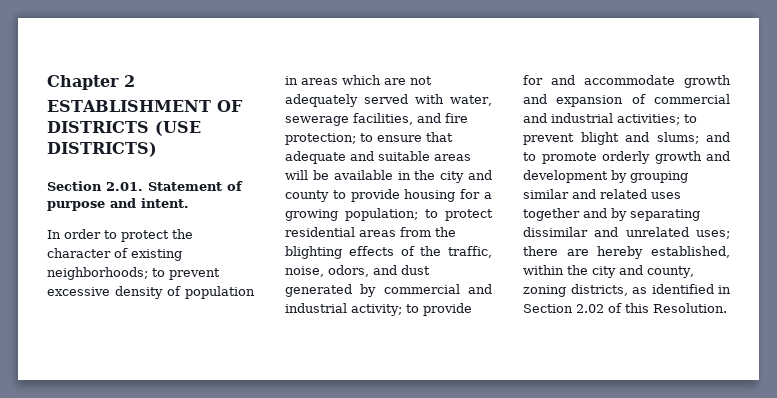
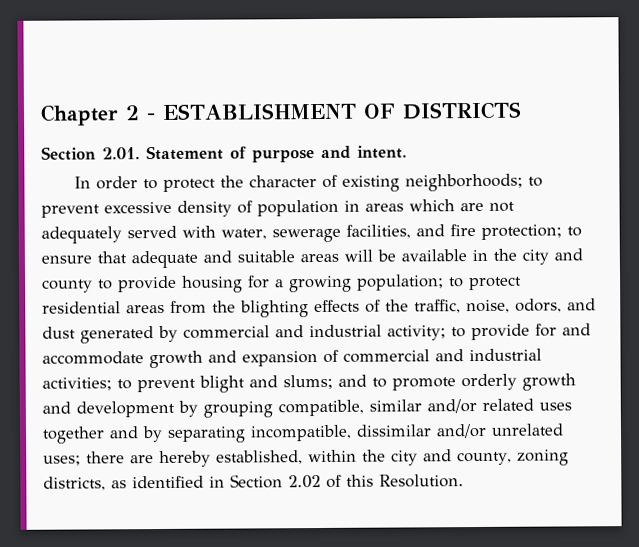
- Chapter 2
- ESTABLISHMENT OF DISTRICTS (USE DISTRICTS)
+ Chapter 2 - ESTABLISHMENT OF DISTRICTS
- and to promote orderly growth and development by grouping similar and related uses together and by separating dissimilar and unrelated uses;
+ and to promote orderly growth and development by grouping compatible, similar and/or related uses together and by separating incompatible, dissimilar and/or unrelated uses;

